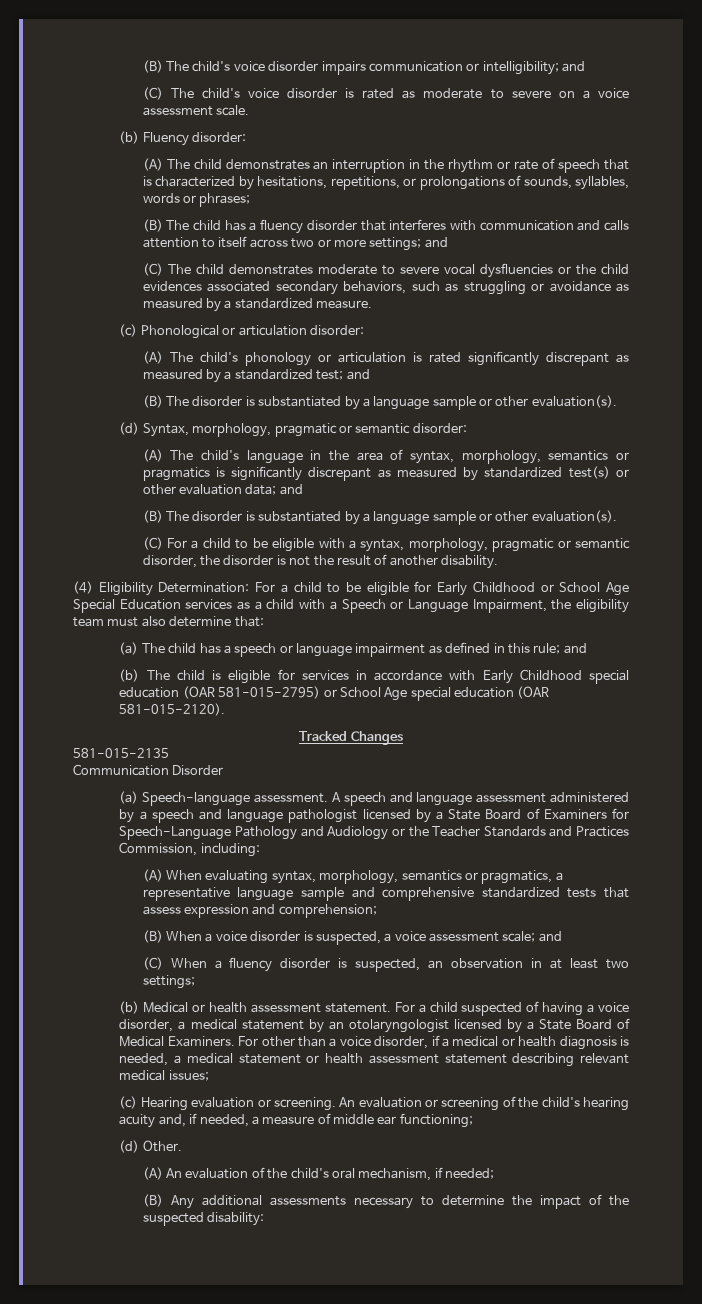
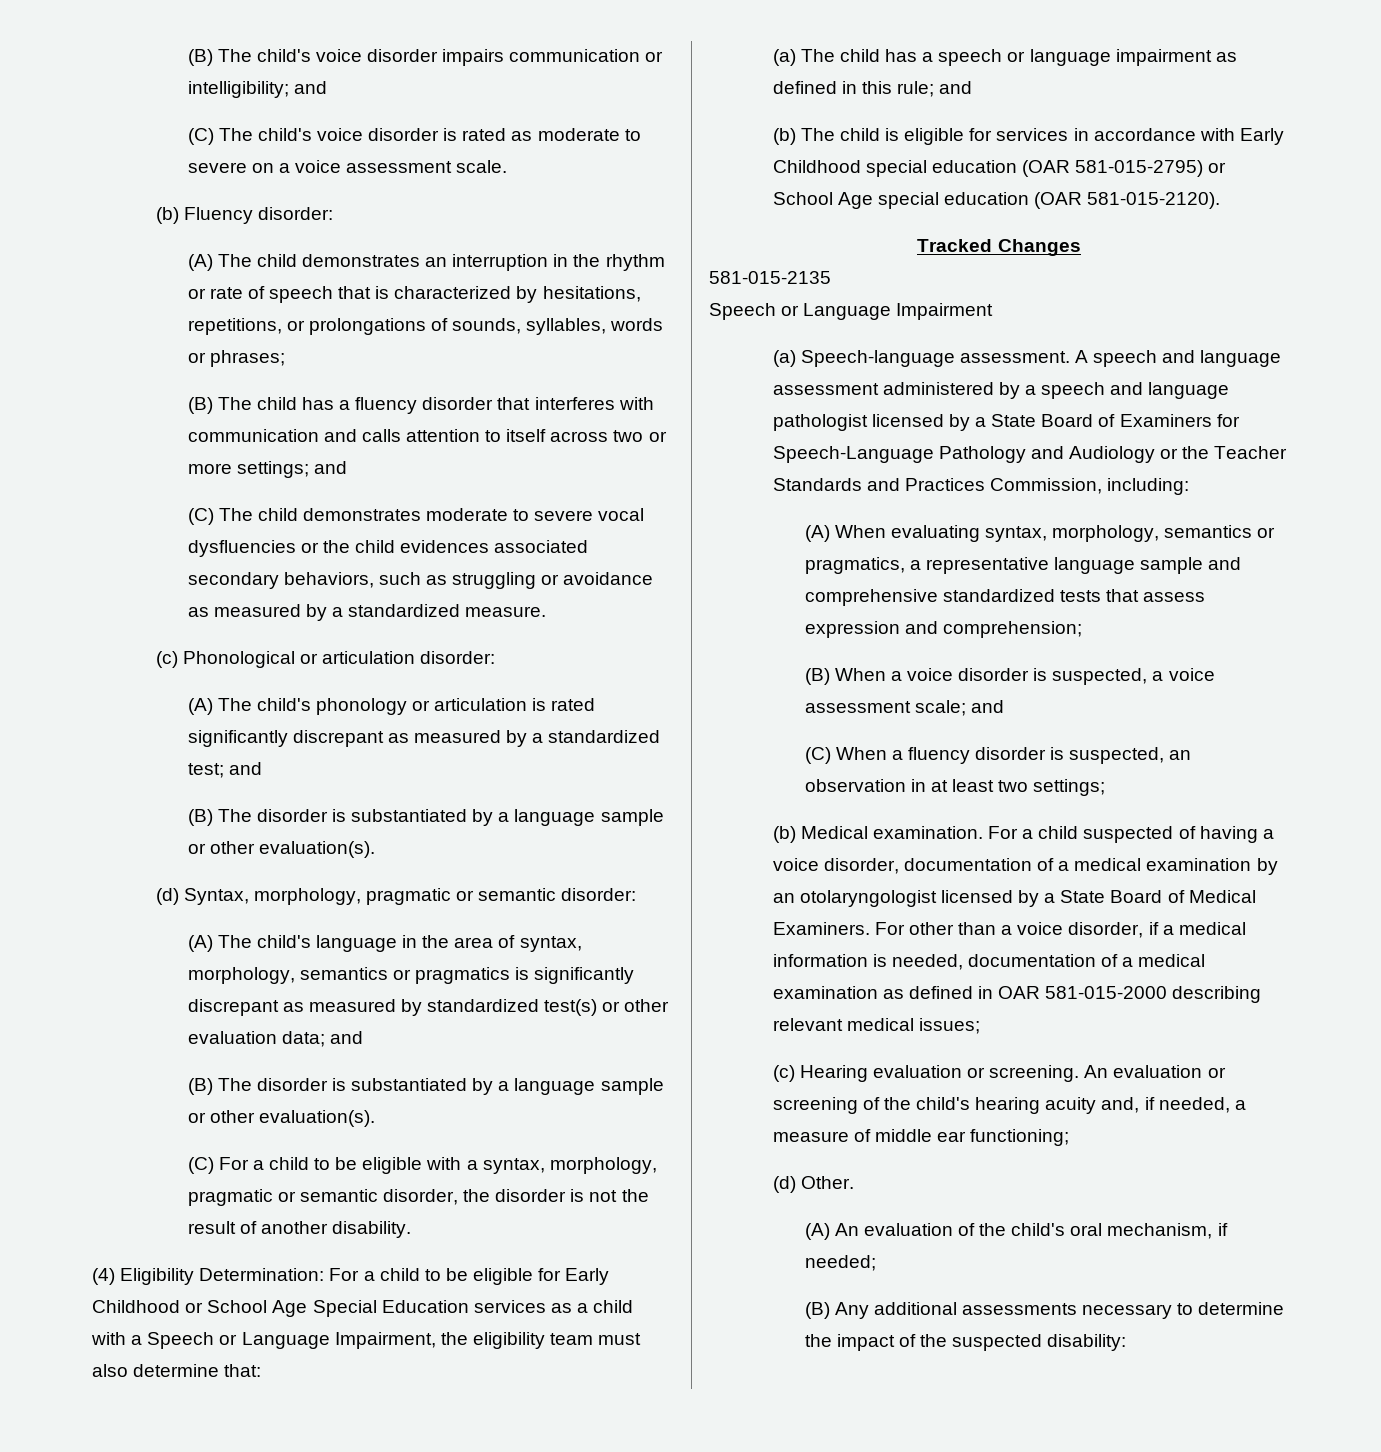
- Communication Disorder
+ Speech or Language Impairment
- (b) Medical or health assessment statement.
+ (b) Medical examination.
- For a child suspected of having a voice disorder, a medical statement by an otolaryngologist licensed by a State Board of Medical Examiners.
+ For a child suspected of having a voice disorder, documentation of a medical examination by an otolaryngologist licensed by a State Board of Medical Examiners.
- For other than a voice disorder, if a medical or health diagnosis is needed, a medical statement or health assessment statement describing relevant medical issues;
+ For other than a voice disorder, if a medical information is needed, documentation of a medical examination as defined in OAR 581-015-2000 describing relevant medical issues;

